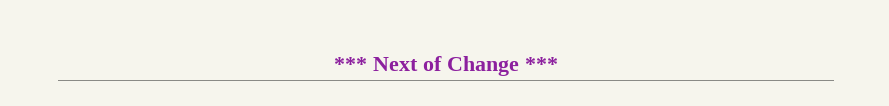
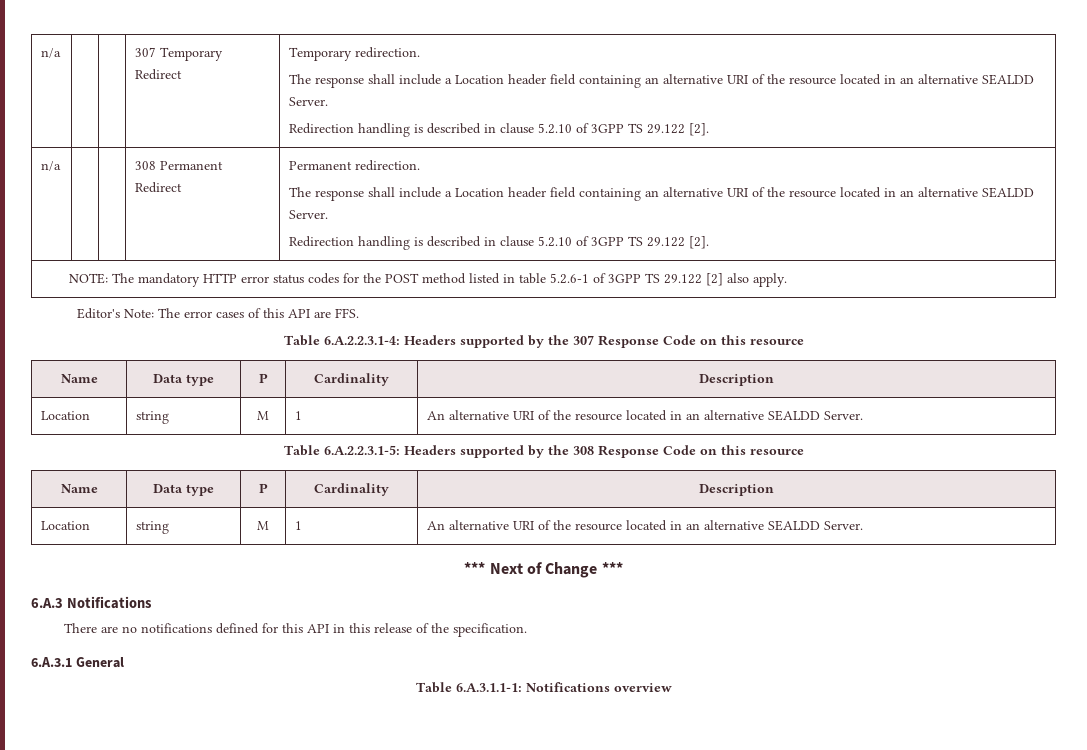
+ n/a | | | 307 Temporary Redirect | Temporary redirection.
+ The response shall include a Location header field containing an alternative URI of the resource located in an alternative SEALDD Server.
+ Redirection handling is described in clause 5.2.10 of 3GPP TS 29.122 [2].
+ n/a | | | 308 Permanent Redirect | Permanent redirection.
+ The response shall include a Location header field containing an alternative URI of the resource located in an alternative SEALDD Server.
+ Redirection handling is described in clause 5.2.10 of 3GPP TS 29.122 [2].
+ NOTE: The mandatory HTTP error status codes for the POST method listed in table 5.2.6-1 of 3GPP TS 29.122 [2] also apply.
+ Editor's Note: The error cases of this API are FFS.
+ Table 6.A.2.2.3.1-4: Headers supported by the 307 Response Code on this resource
+ Name | Data type | P | Cardinality | Description
+ Location | string | M | 1 | An alternative URI of the resource located in an alternative SEALDD Server.
+ Table 6.A.2.2.3.1-5: Headers supported by the 308 Response Code on this resource
+ Name | Data type | P | Cardinality | Description
+ Location | string | M | 1 | An alternative URI of the resource located in an alternative SEALDD Server.
+ 6.A.3 Notifications
+ There are no notifications defined for this API in this release of the specification.
+ 6.A.3.1 General
+ Table 6.A.3.1.1-1: Notifications overview

